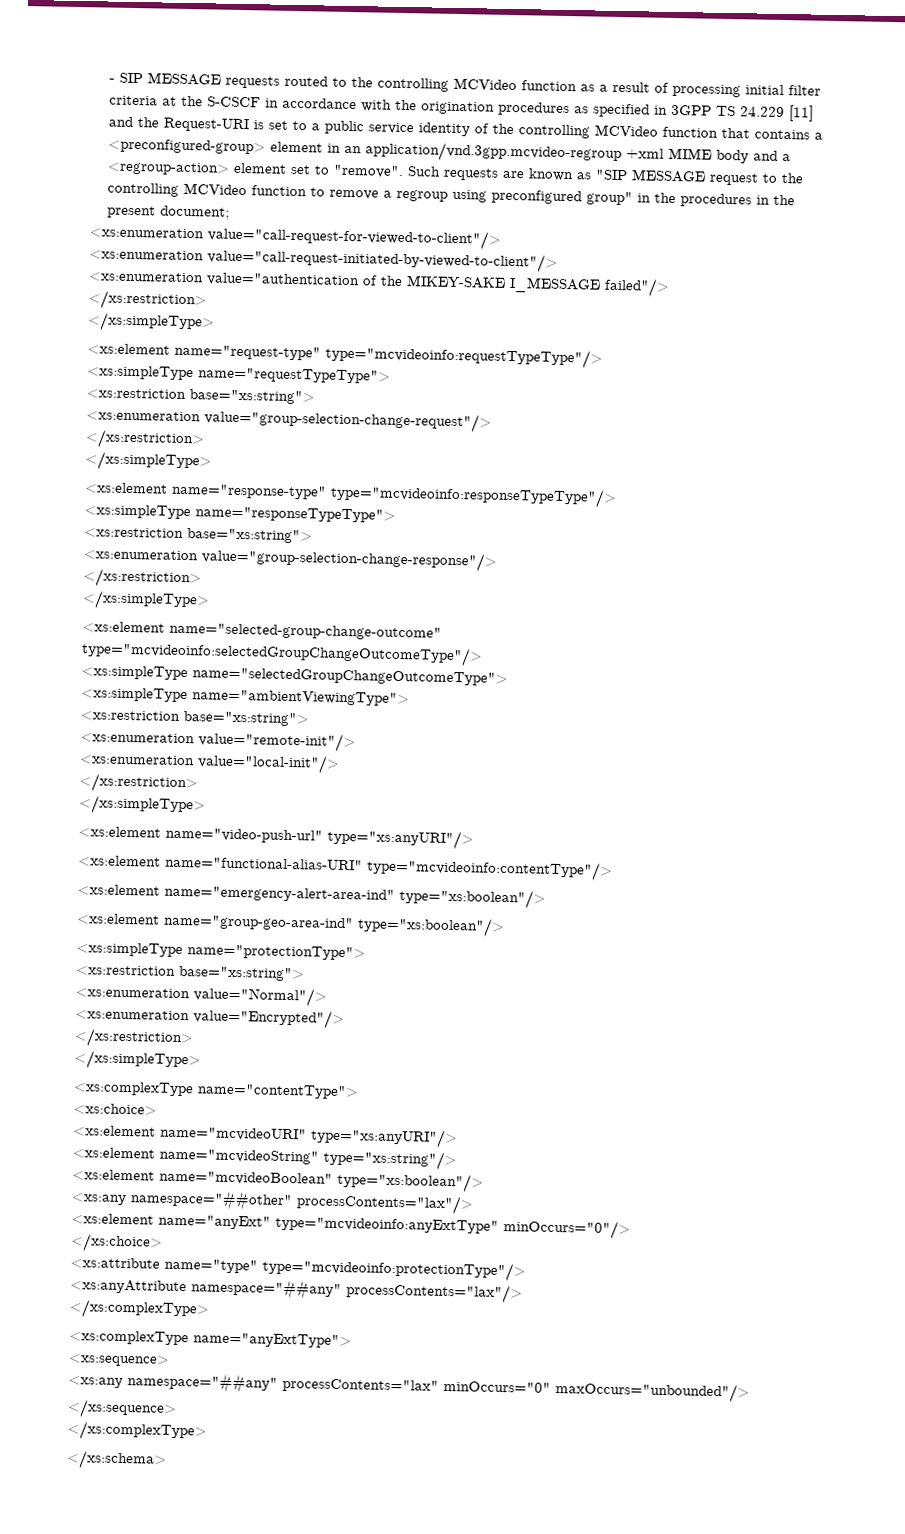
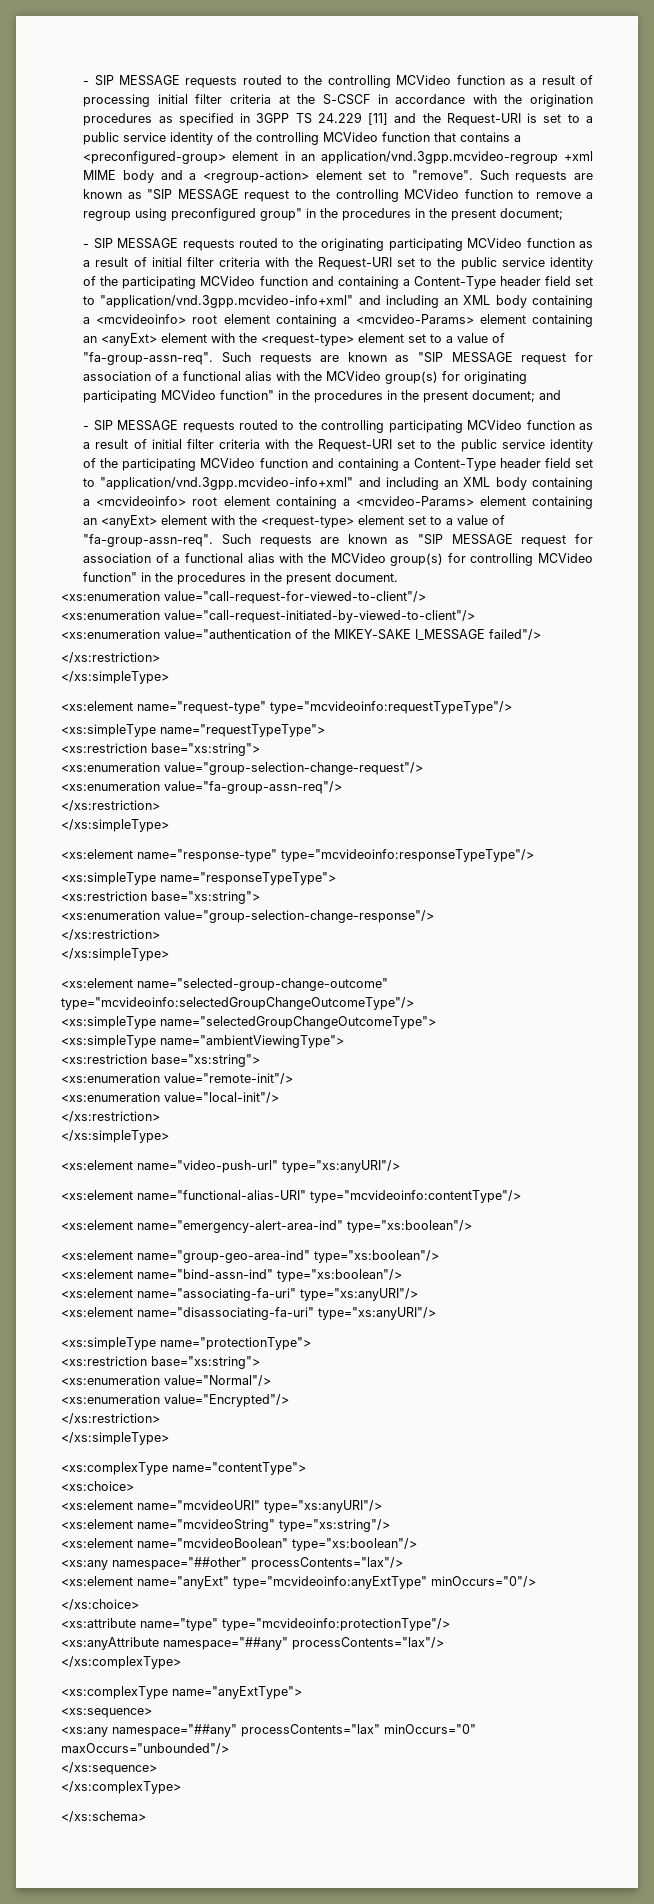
+ - SIP MESSAGE requests routed to the originating participating MCVideo function as a result of initial filter criteria with the Request-URI set to the public service identity of the participating MCVideo function and containing a Content-Type header field set to "application/vnd.3gpp.mcvideo-info+xml" and including an XML body containing a <mcvideoinfo> root element containing a <mcvideo-Params> element containing an <anyExt> element with the <request-type> element set to a value of "fa-group-assn-req". Such requests are known as "SIP MESSAGE request for association of a functional alias with the MCVideo group(s) for originating participating MCVideo function" in the procedures in the present document; and
+ - SIP MESSAGE requests routed to the controlling participating MCVideo function as a result of initial filter criteria with the Request-URI set to the public service identity of the participating MCVideo function and containing a Content-Type header field set to "application/vnd.3gpp.mcvideo-info+xml" and including an XML body containing a <mcvideoinfo> root element containing a <mcvideo-Params> element containing an <anyExt> element with the <request-type> element set to a value of "fa-group-assn-req". Such requests are known as "SIP MESSAGE request for association of a functional alias with the MCVideo group(s) for controlling MCVideo function" in the procedures in the present document.
+ <xs:enumeration value="fa-group-assn-req"/>
+ <xs:element name="bind-assn-ind" type="xs:boolean"/>
+ <xs:element name="associating-fa-uri" type="xs:anyURI"/>
+ <xs:element name="disassociating-fa-uri" type="xs:anyURI"/>

